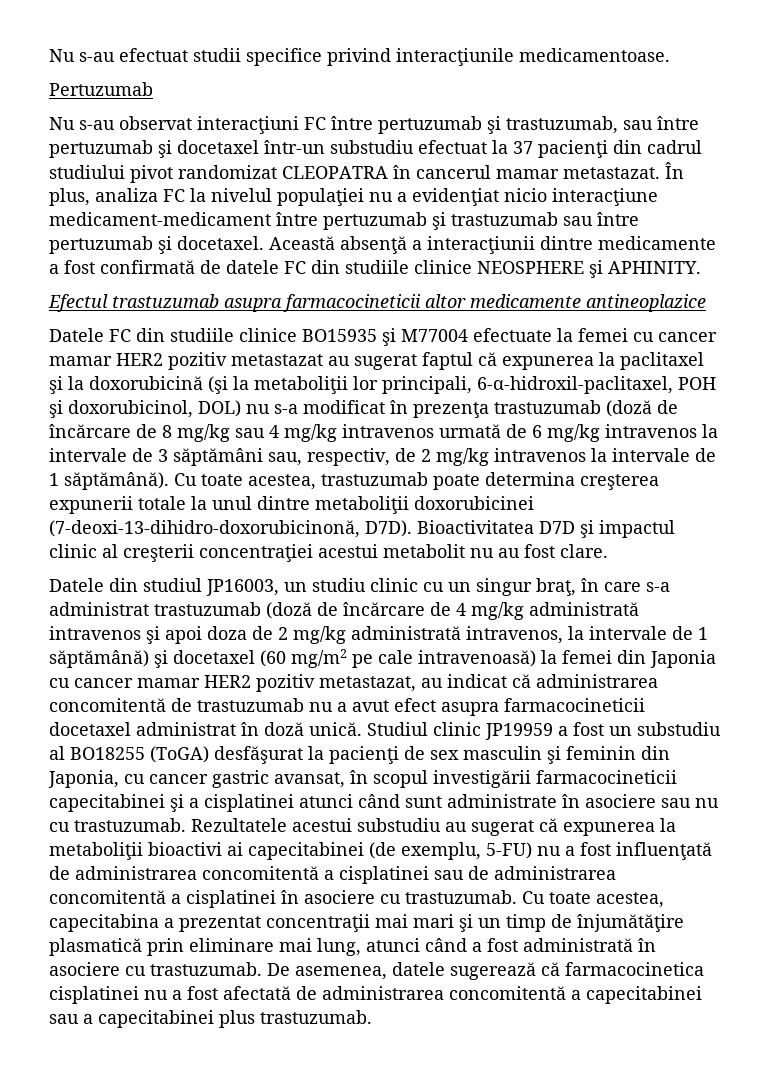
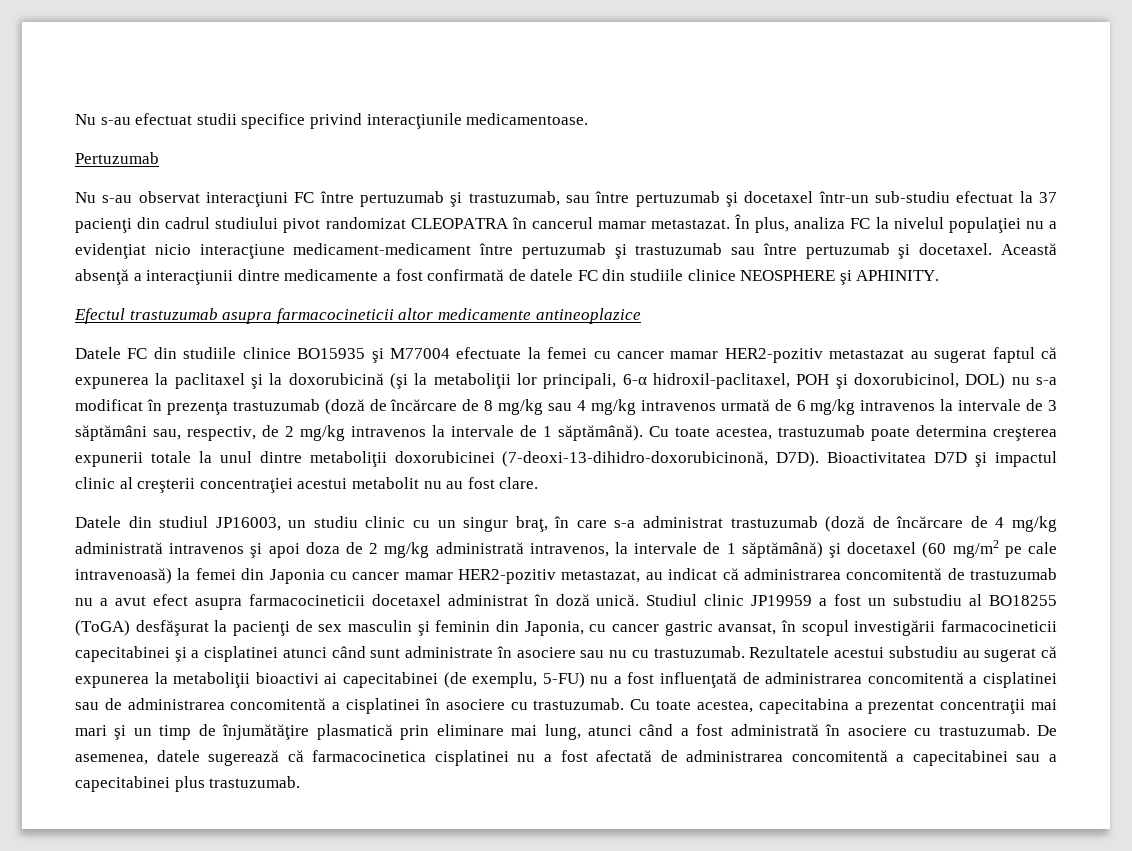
- Nu s-au observat interacţiuni FC între pertuzumab şi trastuzumab, sau între pertuzumab şi docetaxel într-un substudiu efectuat la 37 pacienţi din cadrul studiului pivot randomizat CLEOPATRA în cancerul mamar metastazat.
+ Nu s-au observat interacţiuni FC între pertuzumab şi trastuzumab, sau între pertuzumab şi docetaxel într-un sub-studiu efectuat la 37 pacienţi din cadrul studiului pivot randomizat CLEOPATRA în cancerul mamar metastazat.
- Datele FC din studiile clinice BO15935 şi M77004 efectuate la femei cu cancer mamar HER2 pozitiv metastazat au sugerat faptul că expunerea la paclitaxel şi la doxorubicină (şi la metaboliţii lor principali, 6-α-hidroxil-paclitaxel, POH şi doxorubicinol, DOL) nu s-a modificat în prezenţa trastuzumab (doză de încărcare de 8 mg/kg sau 4 mg/kg intravenos urmată de 6 mg/kg intravenos la intervale de 3 săptămâni sau, respectiv, de 2 mg/kg intravenos la intervale de 1 săptămână).
+ Datele FC din studiile clinice BO15935 şi M77004 efectuate la femei cu cancer mamar HER2-pozitiv metastazat au sugerat faptul că expunerea la paclitaxel şi la doxorubicină (şi la metaboliţii lor principali, 6-α hidroxil-paclitaxel, POH şi doxorubicinol, DOL) nu s-a modificat în prezenţa trastuzumab (doză de încărcare de 8 mg/kg sau 4 mg/kg intravenos urmată de 6 mg/kg intravenos la intervale de 3 săptămâni sau, respectiv, de 2 mg/kg intravenos la intervale de 1 săptămână).
- Datele din studiul JP16003, un studiu clinic cu un singur braţ, în care s-a administrat trastuzumab (doză de încărcare de 4 mg/kg administrată intravenos şi apoi doza de 2 mg/kg administrată intravenos, la intervale de 1 săptămână) şi docetaxel (60 mg/m2 pe cale intravenoasă) la femei din Japonia cu cancer mamar HER2 pozitiv metastazat, au indicat că administrarea concomitentă de trastuzumab nu a avut efect asupra farmacocineticii docetaxel administrat în doză unică.
+ Datele din studiul JP16003, un studiu clinic cu un singur braţ, în care s-a administrat trastuzumab (doză de încărcare de 4 mg/kg administrată intravenos şi apoi doza de 2 mg/kg administrată intravenos, la intervale de 1 săptămână) şi docetaxel (60 mg/m2 pe cale intravenoasă) la femei din Japonia cu cancer mamar HER2-pozitiv metastazat, au indicat că administrarea concomitentă de trastuzumab nu a avut efect asupra farmacocineticii docetaxel administrat în doză unică.

